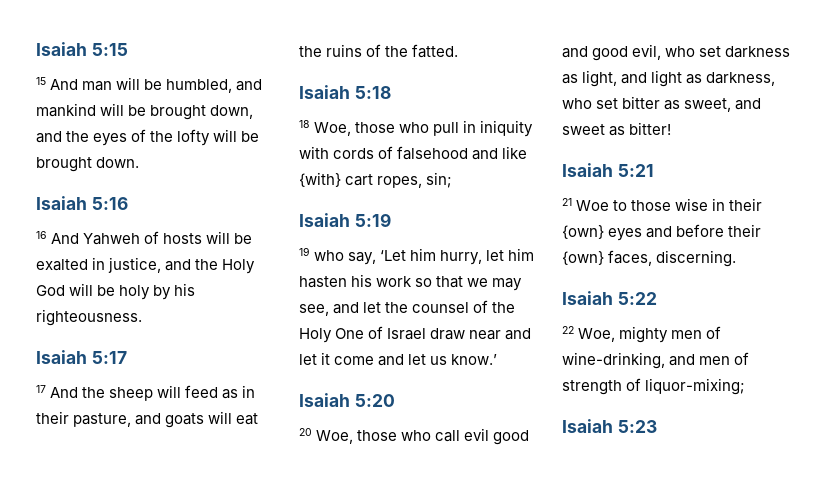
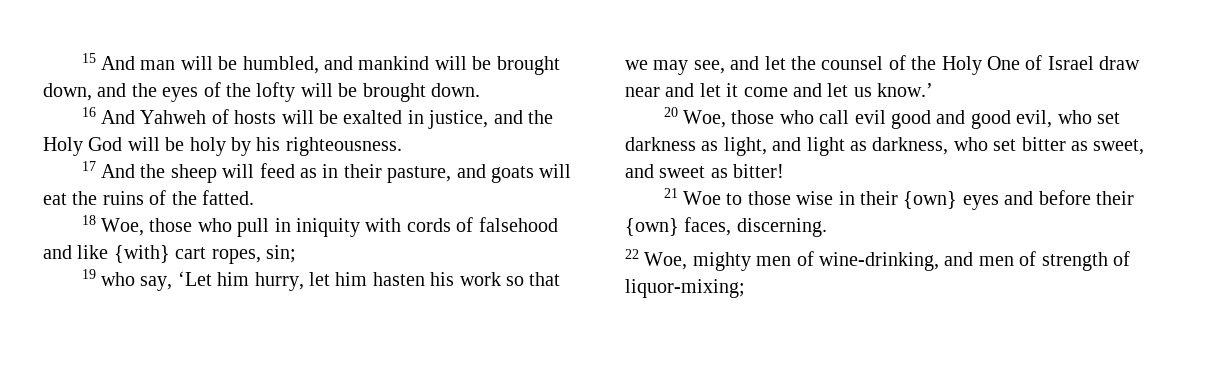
- Isaiah 5:15
- Isaiah 5:16
- Isaiah 5:17
- Isaiah 5:18
- Isaiah 5:19
- Isaiah 5:20
- Isaiah 5:21
- Isaiah 5:22
- Isaiah 5:23

